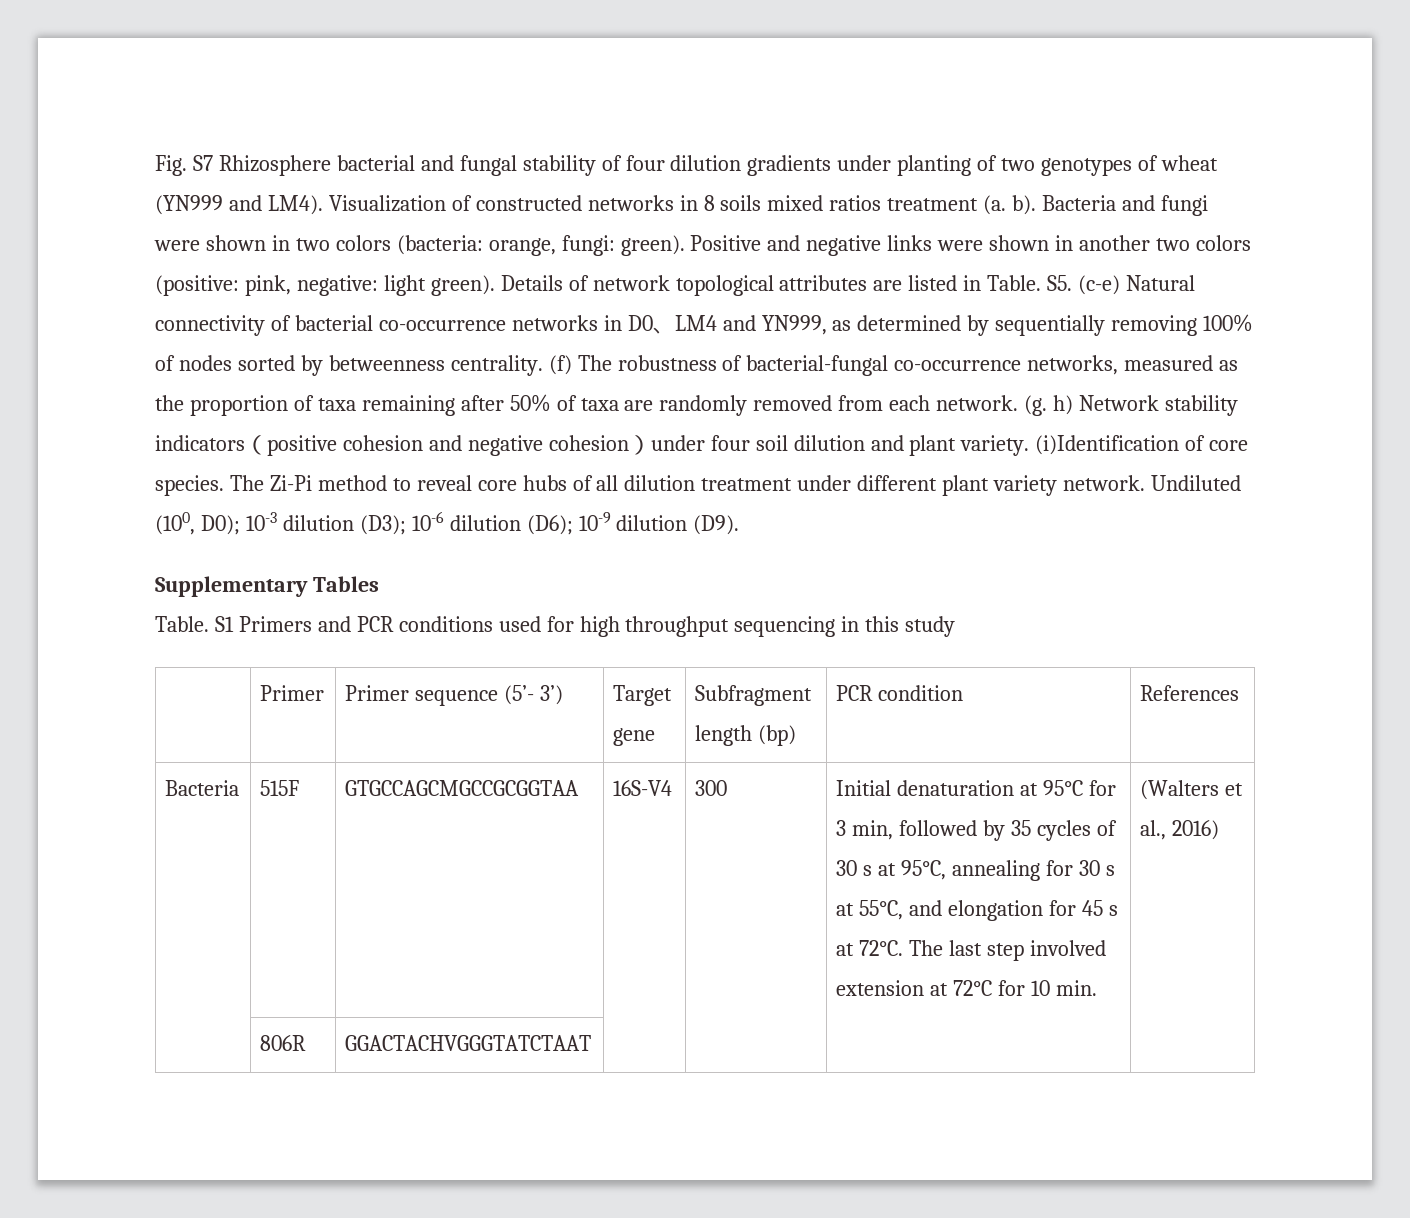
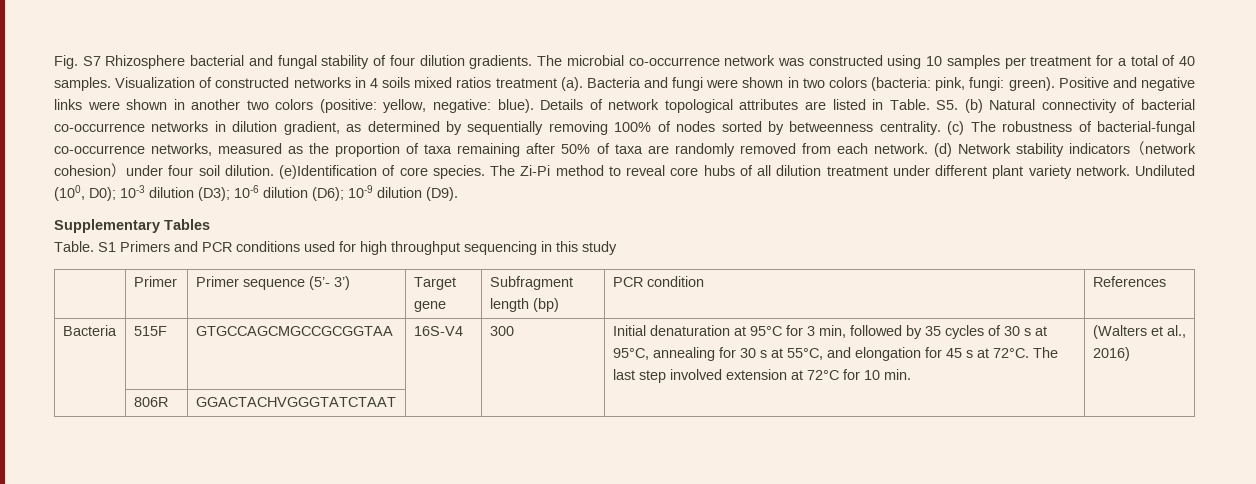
- Fig. S7 Rhizosphere bacterial and fungal stability of four dilution gradients under planting of two genotypes of wheat (YN999 and LM4).
+ Fig. S7 Rhizosphere bacterial and fungal stability of four dilution gradients. The microbial co-occurrence network was constructed using 10 samples per treatment for a total of 40 samples.
- Visualization of constructed networks in 8 soils mixed ratios treatment (a. b).
+ Visualization of constructed networks in 4 soils mixed ratios treatment (a).
- Bacteria and fungi were shown in two colors (bacteria: orange, fungi: green).
+ Bacteria and fungi were shown in two colors (bacteria: pink, fungi: green).
- Positive and negative links were shown in another two colors (positive: pink, negative: light green).
+ Positive and negative links were shown in another two colors (positive: yellow, negative: blue).
- S5. (c-e) Natural connectivity of bacterial co-occurrence networks in D0、LM4 and YN999, as determined by sequentially removing 100% of nodes sorted by betweenness centrality.
+ S5. (b) Natural connectivity of bacterial co-occurrence networks in dilution gradient, as determined by sequentially removing 100% of nodes sorted by betweenness centrality.
- (f) The robustness of bacterial-fungal co-occurrence networks, measured as the proportion of taxa remaining after 50% of taxa are randomly removed from each network.
+ (c) The robustness of bacterial-fungal co-occurrence networks, measured as the proportion of taxa remaining after 50% of taxa are randomly removed from each network.
- (g. h) Network stability indicators（positive cohesion and negative cohesion）under four soil dilution and plant variety. (i)Identification of core species.
+ (d) Network stability indicators（network cohesion）under four soil dilution. (e)Identification of core species.

